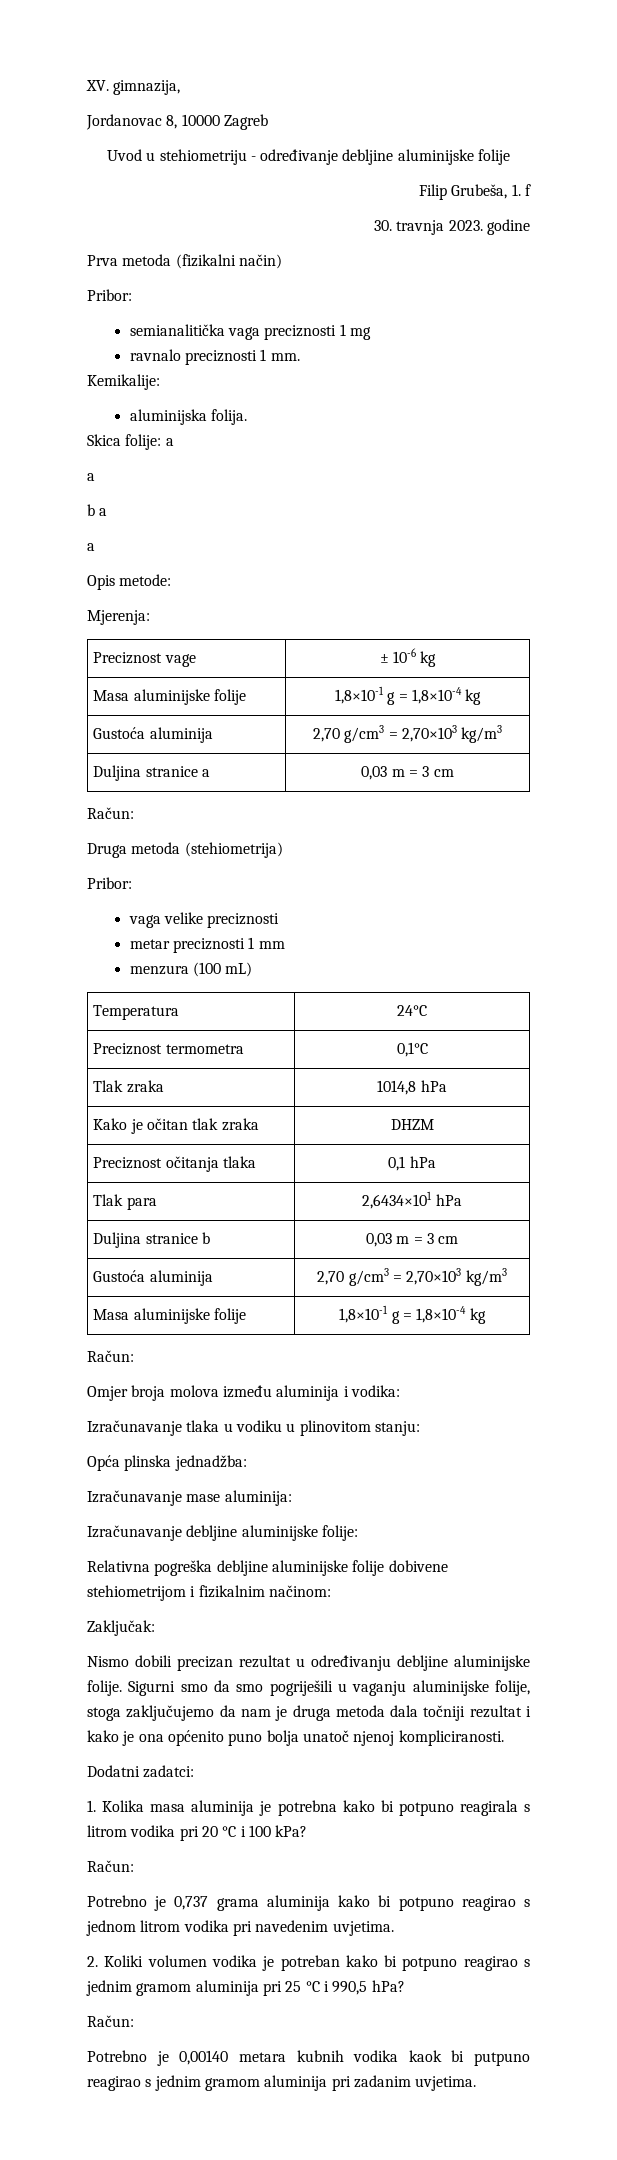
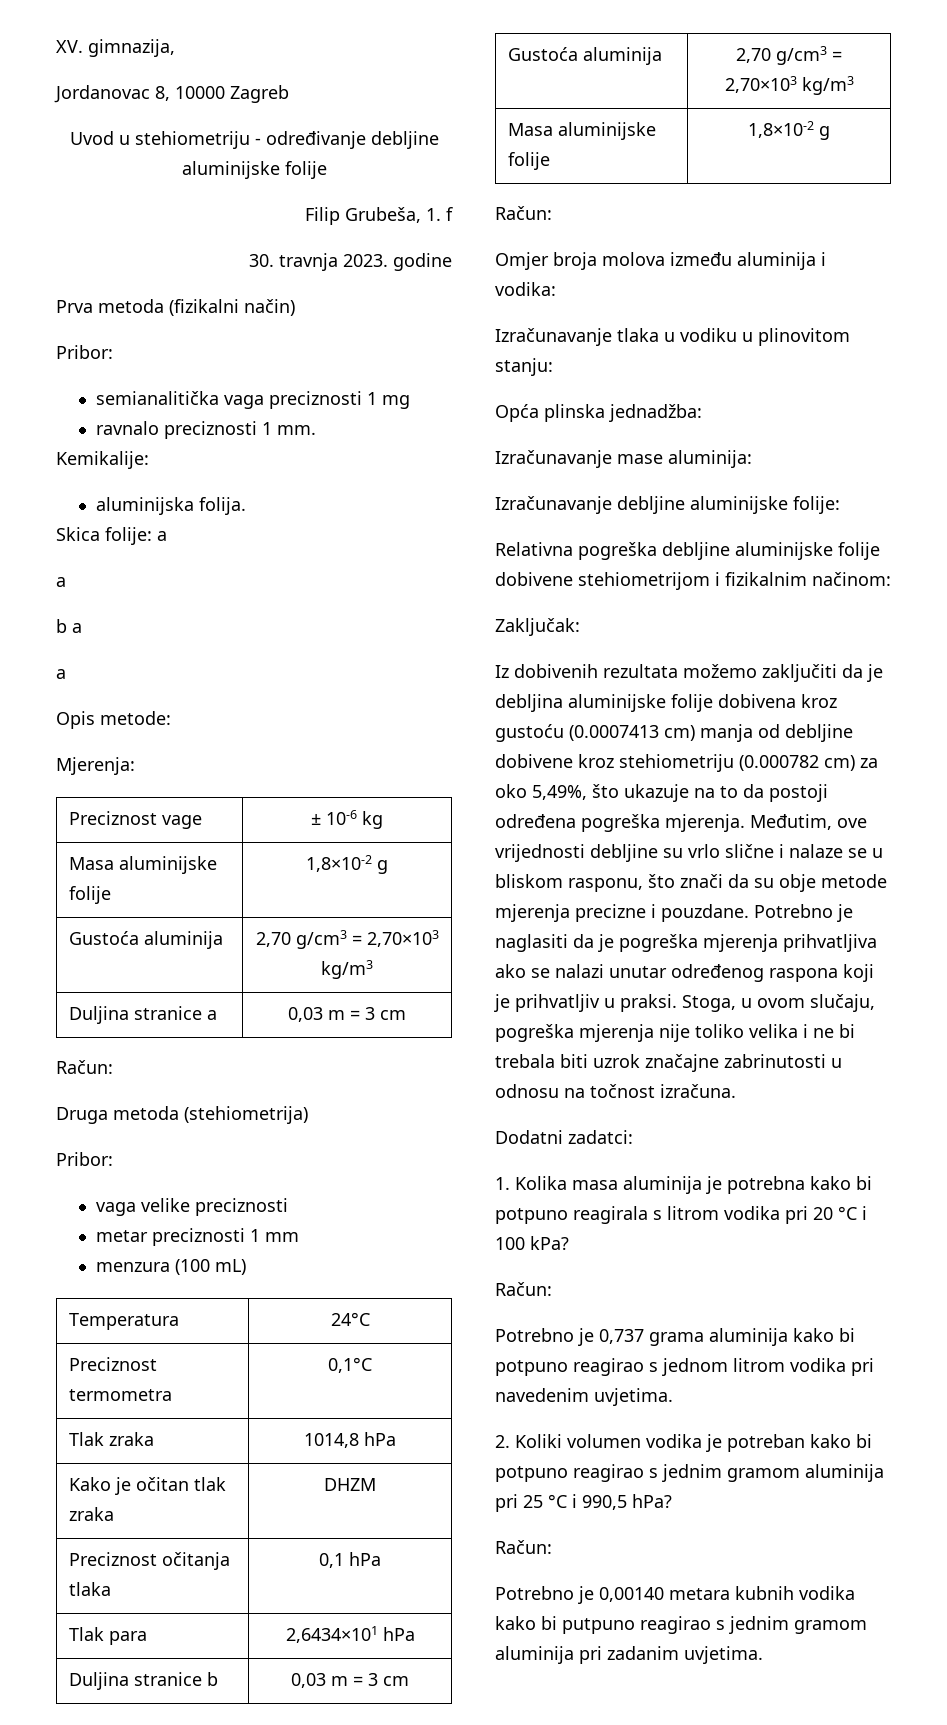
  Preciznost vage | ± 10-6 kg
- Masa aluminijske folije | 1,8×10-1 g = 1,8×10-4 kg
+ Masa aluminijske folije | 1,8×10-2 g
  Duljina stranice b | 0,03 m = 3 cm
  Gustoća aluminija | 2,70 g/cm3 = 2,70×103 kg/m3
- Masa aluminijske folije | 1,8×10-1 g = 1,8×10-4 kg
+ Masa aluminijske folije | 1,8×10-2 g
- Nismo dobili precizan rezultat u određivanju debljine aluminijske folije. Sigurni smo da smo pogriješili u vaganju aluminijske folije, stoga zaključujemo da nam je druga metoda dala točniji rezultat i kako je ona općenito puno bolja unatoč njenoj kompliciranosti.
+ Iz dobivenih rezultata možemo zaključiti da je debljina aluminijske folije dobivena kroz gustoću (0.0007413 cm) manja od debljine dobivene kroz stehiometriju (0.000782 cm) za oko 5,49%, što ukazuje na to da postoji određena pogreška mjerenja. Međutim, ove vrijednosti debljine su vrlo slične i nalaze se u bliskom rasponu, što znači da su obje metode mjerenja precizne i pouzdane. Potrebno je naglasiti da je pogreška mjerenja prihvatljiva ako se nalazi unutar određenog raspona koji je prihvatljiv u praksi. Stoga, u ovom slučaju, pogreška mjerenja nije toliko velika i ne bi trebala biti uzrok značajne zabrinutosti u odnosu na točnost izračuna.
- Potrebno je 0,00140 metara kubnih vodika kaok bi putpuno reagirao s jednim gramom aluminija pri zadanim uvjetima.
+ Potrebno je 0,00140 metara kubnih vodika kako bi putpuno reagirao s jednim gramom aluminija pri zadanim uvjetima.

